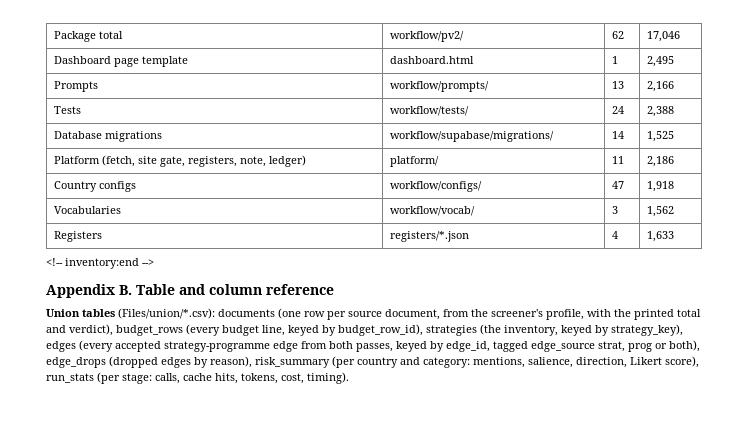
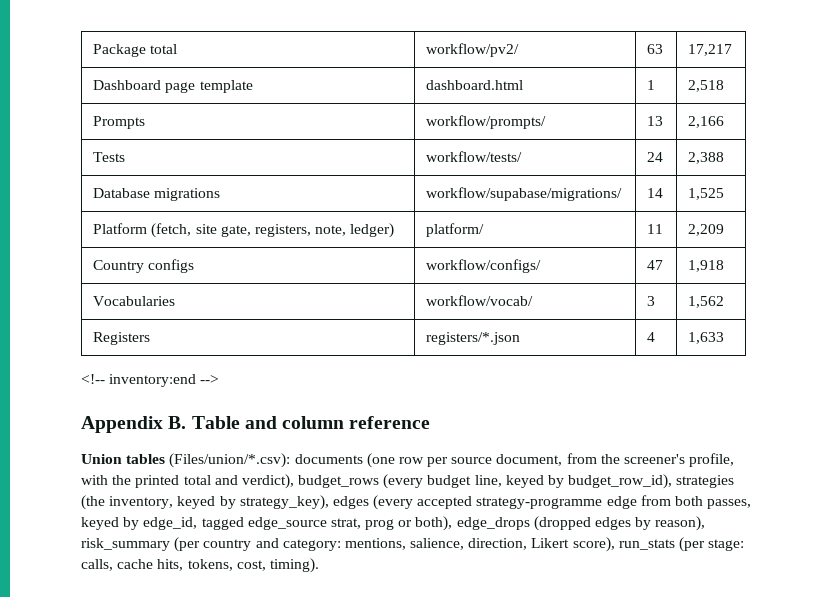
- Package total | workflow/pv2/ | 62 | 17,046
+ Package total | workflow/pv2/ | 63 | 17,217
- Dashboard page template | dashboard.html | 1 | 2,495
+ Dashboard page template | dashboard.html | 1 | 2,518
- Platform (fetch, site gate, registers, note, ledger) | platform/ | 11 | 2,186
+ Platform (fetch, site gate, registers, note, ledger) | platform/ | 11 | 2,209

